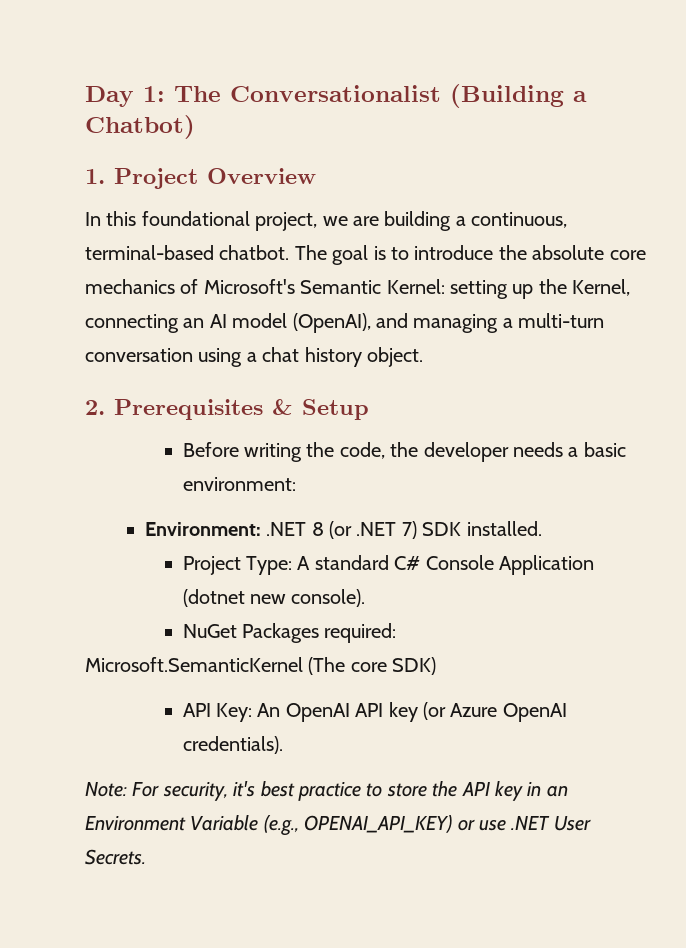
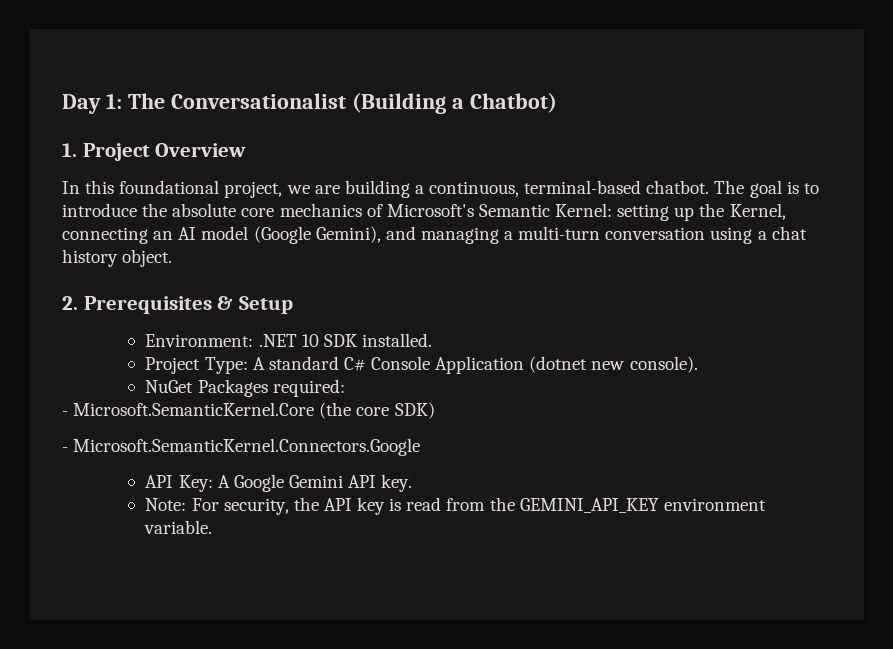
- The goal is to introduce the absolute core mechanics of Microsoft's Semantic Kernel: setting up the Kernel, connecting an AI model (OpenAI), and managing a multi-turn conversation using a chat history object.
+ The goal is to introduce the absolute core mechanics of Microsoft's Semantic Kernel: setting up the Kernel, connecting an AI model (Google Gemini), and managing a multi-turn conversation using a chat history object.
- Before writing the code, the developer needs a basic environment:
- Environment: .NET 8 (or .NET 7) SDK installed.
+ Environment: .NET 10 SDK installed.
- Microsoft.SemanticKernel (The core SDK)
+ - Microsoft.SemanticKernel.Core (the core SDK)
+ - Microsoft.SemanticKernel.Connectors.Google
- API Key: An OpenAI API key (or Azure OpenAI credentials).
- Note: For security, it's best practice to store the API key in an Environment Variable (e.g., OPENAI_API_KEY) or use .NET User Secrets.
+ API Key: A Google Gemini API key.
+ Note: For security, the API key is read from the GEMINI_API_KEY environment variable.

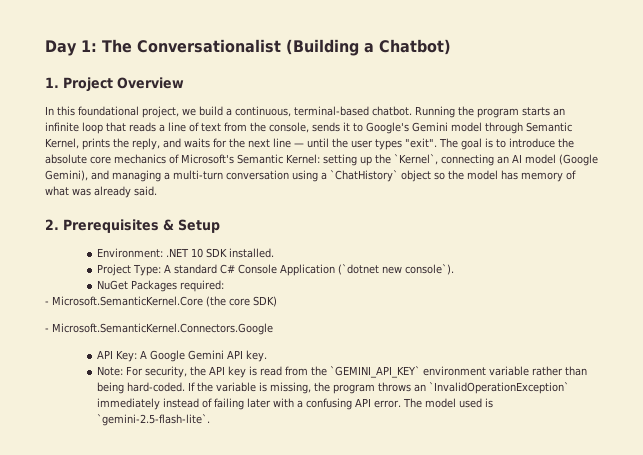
- In this foundational project, we are building a continuous, terminal-based chatbot.
+ In this foundational project, we build a continuous, terminal-based chatbot.
+ Running the program starts an infinite loop that reads a line of text from the console, sends it to Google's Gemini model through Semantic Kernel, prints the reply, and waits for the next line — until the user types "exit".
- The goal is to introduce the absolute core mechanics of Microsoft's Semantic Kernel: setting up the Kernel, connecting an AI model (Google Gemini), and managing a multi-turn conversation using a chat history object.
+ The goal is to introduce the absolute core mechanics of Microsoft's Semantic Kernel: setting up the `Kernel`, connecting an AI model (Google Gemini), and managing a multi-turn conversation using a `ChatHistory` object so the model has memory of what was already said.
- Project Type: A standard C# Console Application (dotnet new console).
+ Project Type: A standard C# Console Application (`dotnet new console`).
- Note: For security, the API key is read from the GEMINI_API_KEY environment variable.
+ Note: For security, the API key is read from the `GEMINI_API_KEY` environment variable rather than being hard-coded. If the variable is missing, the program throws an `InvalidOperationException` immediately instead of failing later with a confusing API error. The model used is `gemini-2.5-flash-lite`.

